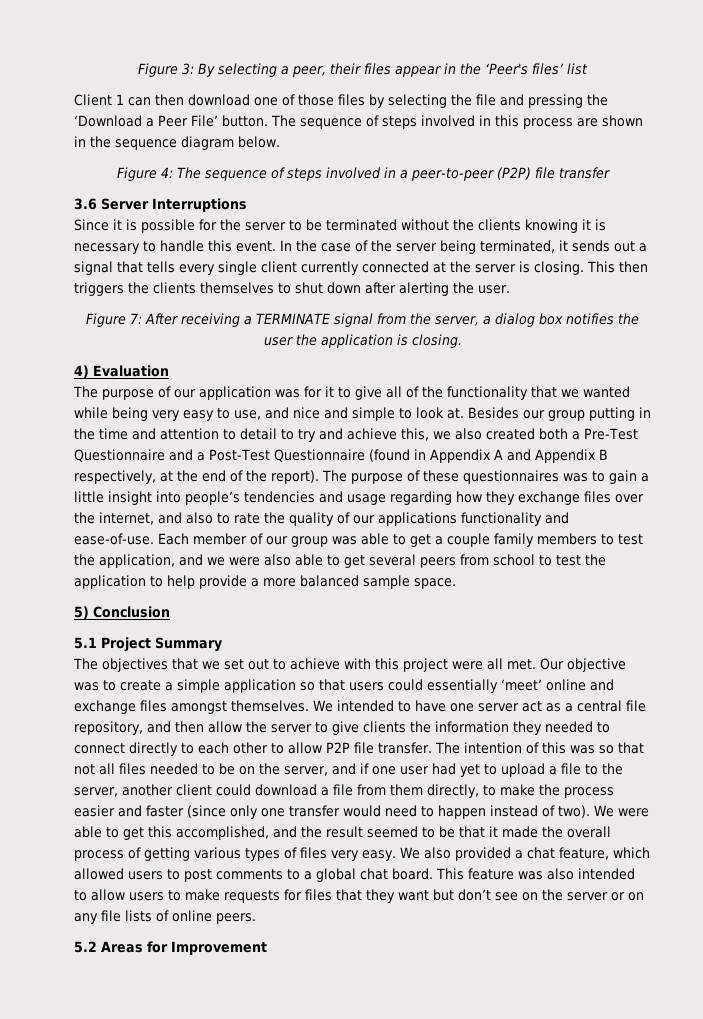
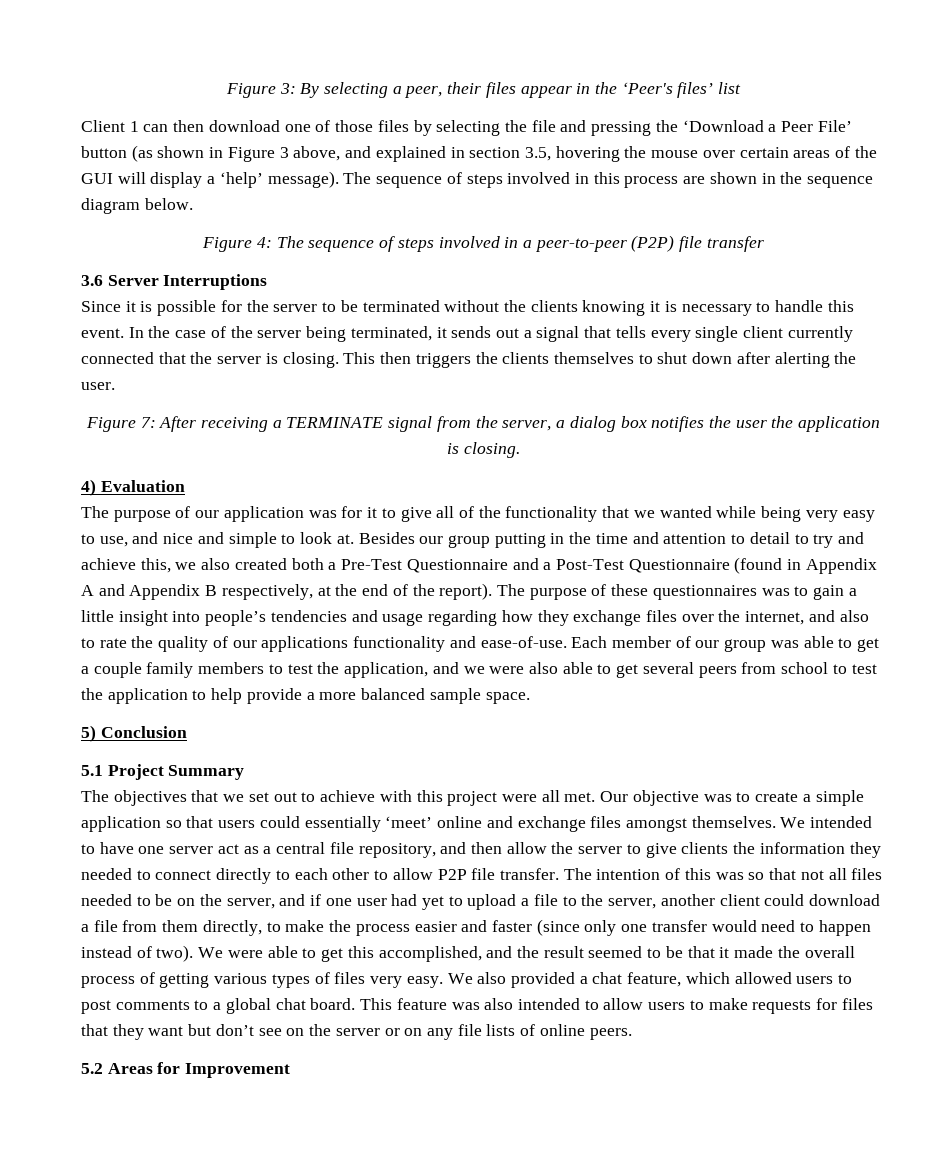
- Client 1 can then download one of those files by selecting the file and pressing the ‘Download a Peer File’ button.
+ Client 1 can then download one of those files by selecting the file and pressing the ‘Download a Peer File’ button (as shown in Figure 3 above, and explained in section 3.5, hovering the mouse over certain areas of the GUI will display a ‘help’ message).
- In the case of the server being terminated, it sends out a signal that tells every single client currently connected at the server is closing.
+ In the case of the server being terminated, it sends out a signal that tells every single client currently connected that the server is closing.

